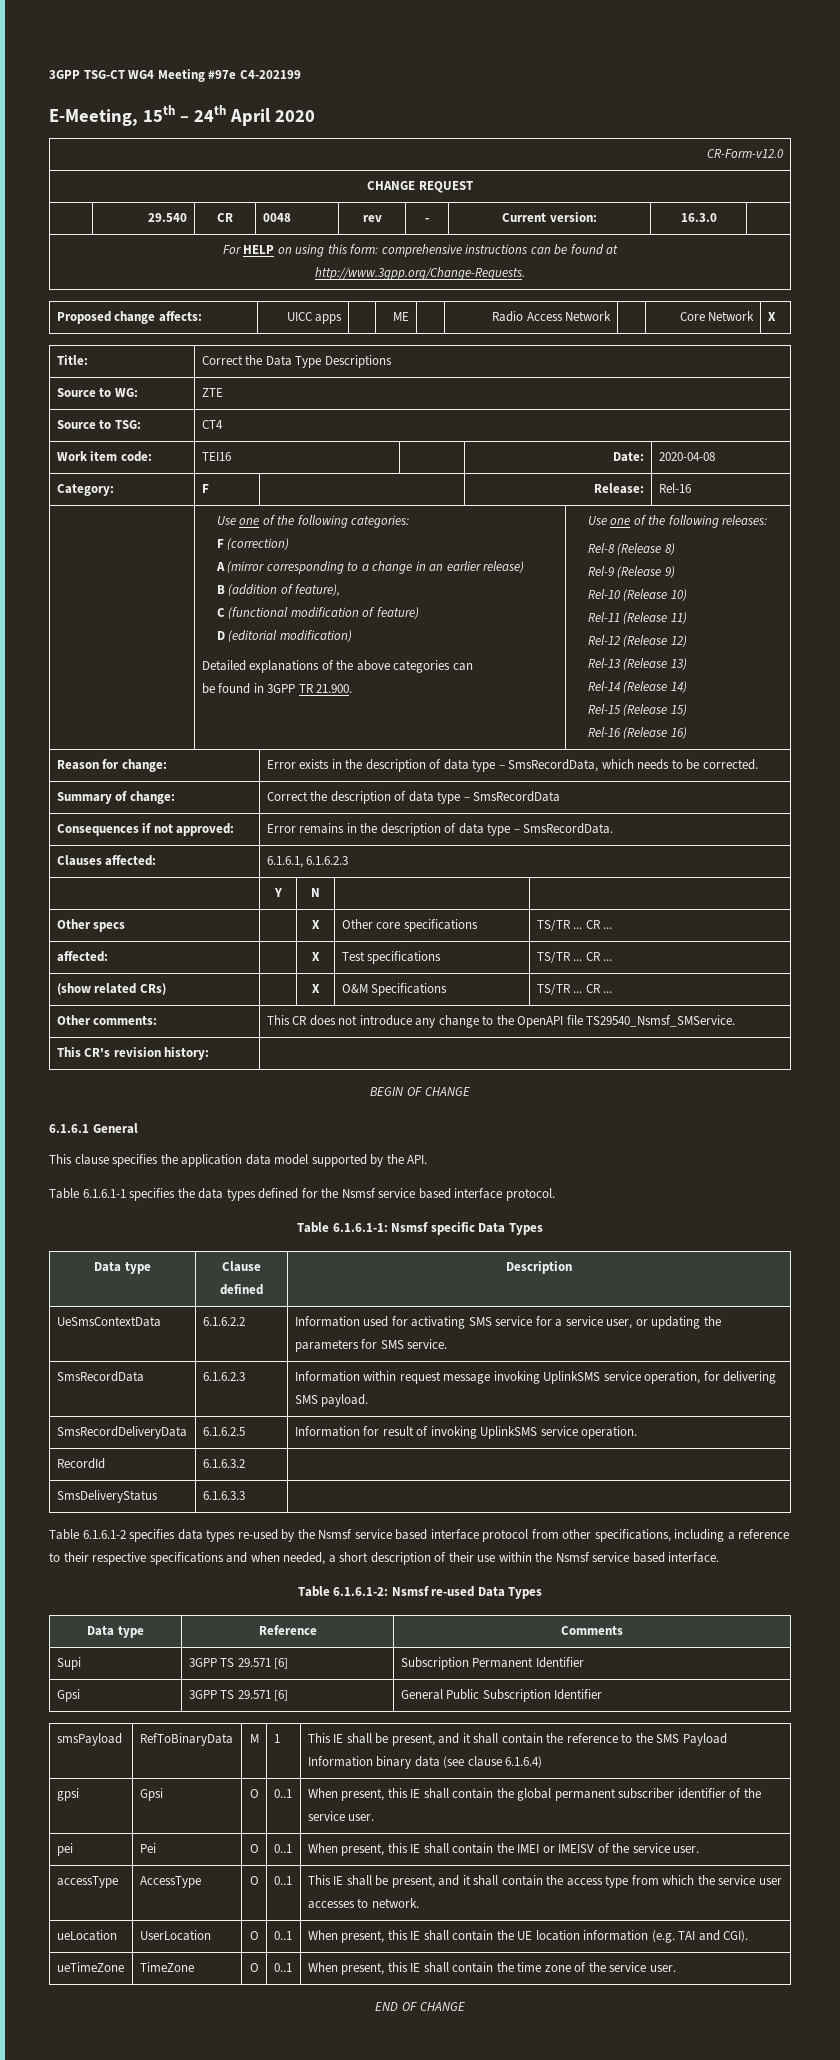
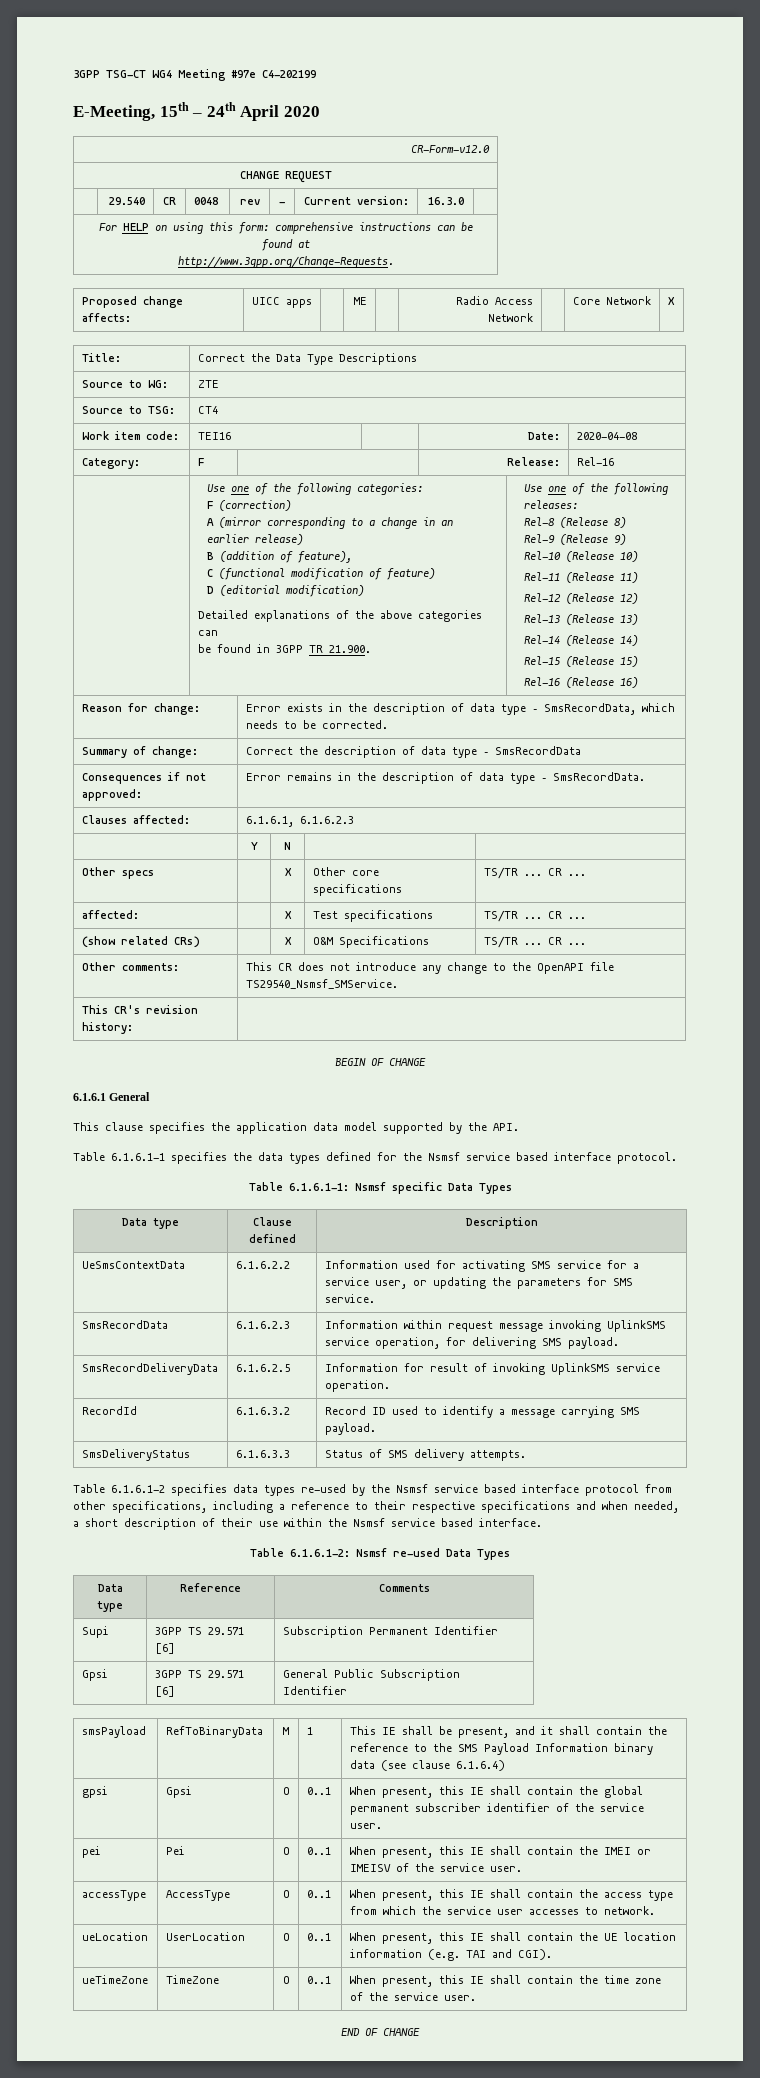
- RecordId | 6.1.6.3.2 |
- SmsDeliveryStatus | 6.1.6.3.3 |
+ RecordId | 6.1.6.3.2 | Record ID used to identify a message carrying SMS payload.
+ SmsDeliveryStatus | 6.1.6.3.3 | Status of SMS delivery attempts.
- accessType | AccessType | O | 0..1 | This IE shall be present, and it shall contain the access type from which the service user accesses to network.
+ accessType | AccessType | O | 0..1 | When present, this IE shall contain the access type from which the service user accesses to network.

